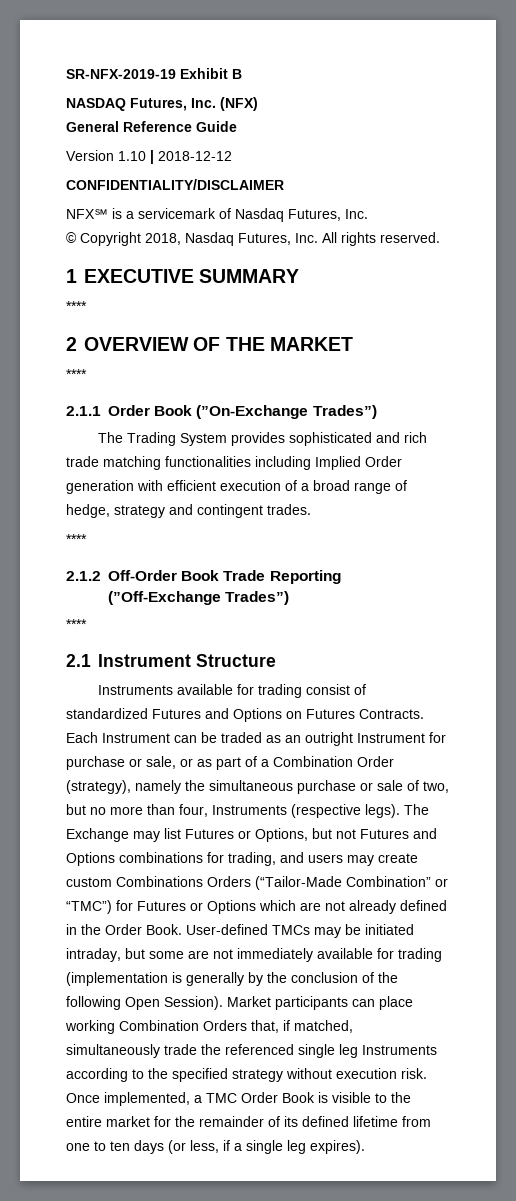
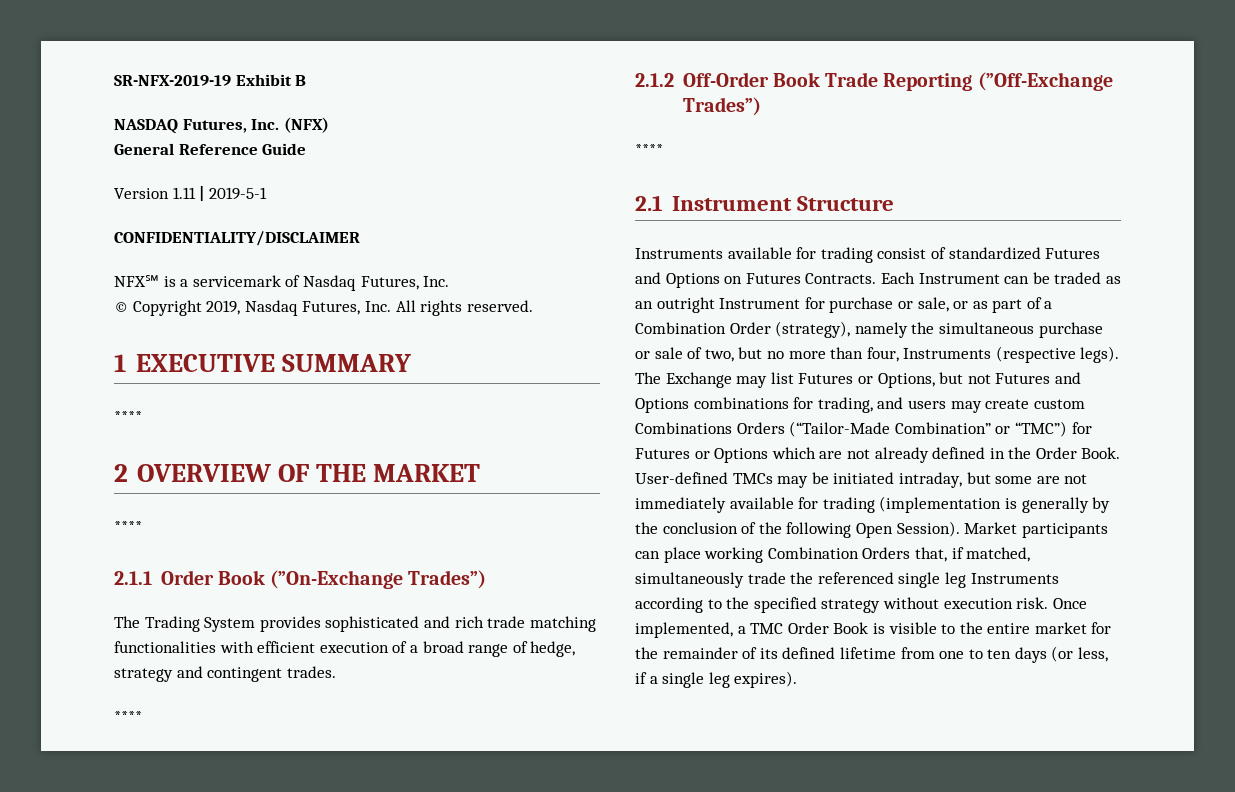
- Version 1.10 | 2018-12-12
+ Version 1.11 | 2019-5-1
- © Copyright 2018, Nasdaq Futures, Inc. All rights reserved.
+ © Copyright 2019, Nasdaq Futures, Inc. All rights reserved.
- The Trading System provides sophisticated and rich trade matching functionalities including Implied Order generation with efficient execution of a broad range of hedge, strategy and contingent trades.
+ The Trading System provides sophisticated and rich trade matching functionalities with efficient execution of a broad range of hedge, strategy and contingent trades.

